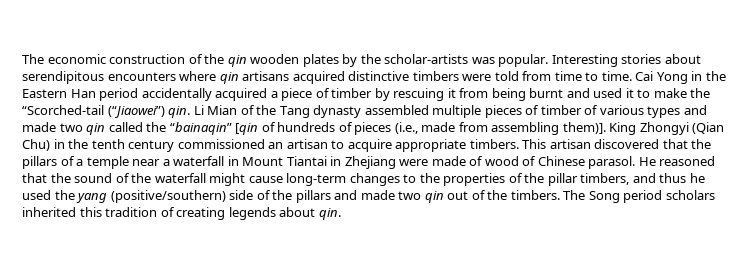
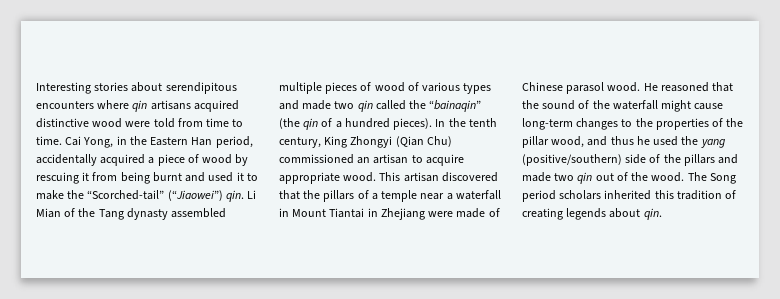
- The economic construction of the qin wooden plates by the scholar-artists was popular. Interesting stories about serendipitous encounters where qin artisans acquired distinctive timbers were told from time to time.
+ Interesting stories about serendipitous encounters where qin artisans acquired distinctive wood were told from time to time.
- Cai Yong in the Eastern Han period accidentally acquired a piece of timber by rescuing it from being burnt and used it to make the “Scorched-tail (“Jiaowei”) qin.
+ Cai Yong, in the Eastern Han period, accidentally acquired a piece of wood by rescuing it from being burnt and used it to make the “Scorched-tail” (“Jiaowei”) qin.
- Li Mian of the Tang dynasty assembled multiple pieces of timber of various types and made two qin called the “bainaqin” [qin of hundreds of pieces (i.e., made from assembling them)]. King Zhongyi (Qian Chu) in the tenth century commissioned an artisan to acquire appropriate timbers.
+ Li Mian of the Tang dynasty assembled multiple pieces of wood of various types and made two qin called the “bainaqin” (the qin of a hundred pieces). In the tenth century, King Zhongyi (Qian Chu) commissioned an artisan to acquire appropriate wood.
- This artisan discovered that the pillars of a temple near a waterfall in Mount Tiantai in Zhejiang were made of wood of Chinese parasol.
+ This artisan discovered that the pillars of a temple near a waterfall in Mount Tiantai in Zhejiang were made of Chinese parasol wood.
- He reasoned that the sound of the waterfall might cause long-term changes to the properties of the pillar timbers, and thus he used the yang (positive/southern) side of the pillars and made two qin out of the timbers.
+ He reasoned that the sound of the waterfall might cause long-term changes to the properties of the pillar wood, and thus he used the yang (positive/southern) side of the pillars and made two qin out of the wood.

